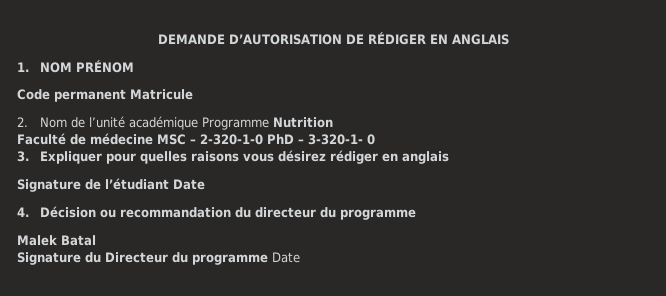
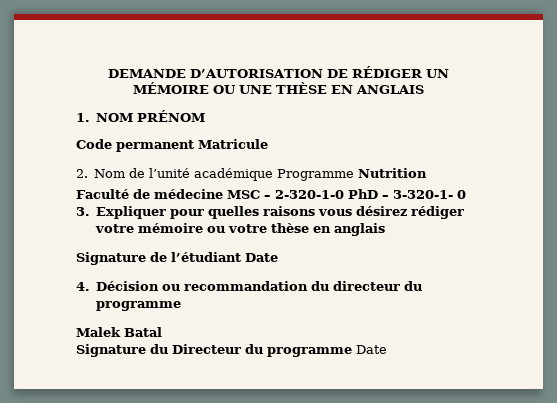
- DEMANDE D’AUTORISATION DE RÉDIGER EN ANGLAIS
+ DEMANDE D’AUTORISATION DE RÉDIGER UN MÉMOIRE OU UNE THÈSE EN ANGLAIS
- 3. Expliquer pour quelles raisons vous désirez rédiger en anglais
+ 3. Expliquer pour quelles raisons vous désirez rédiger votre mémoire ou votre thèse en anglais

